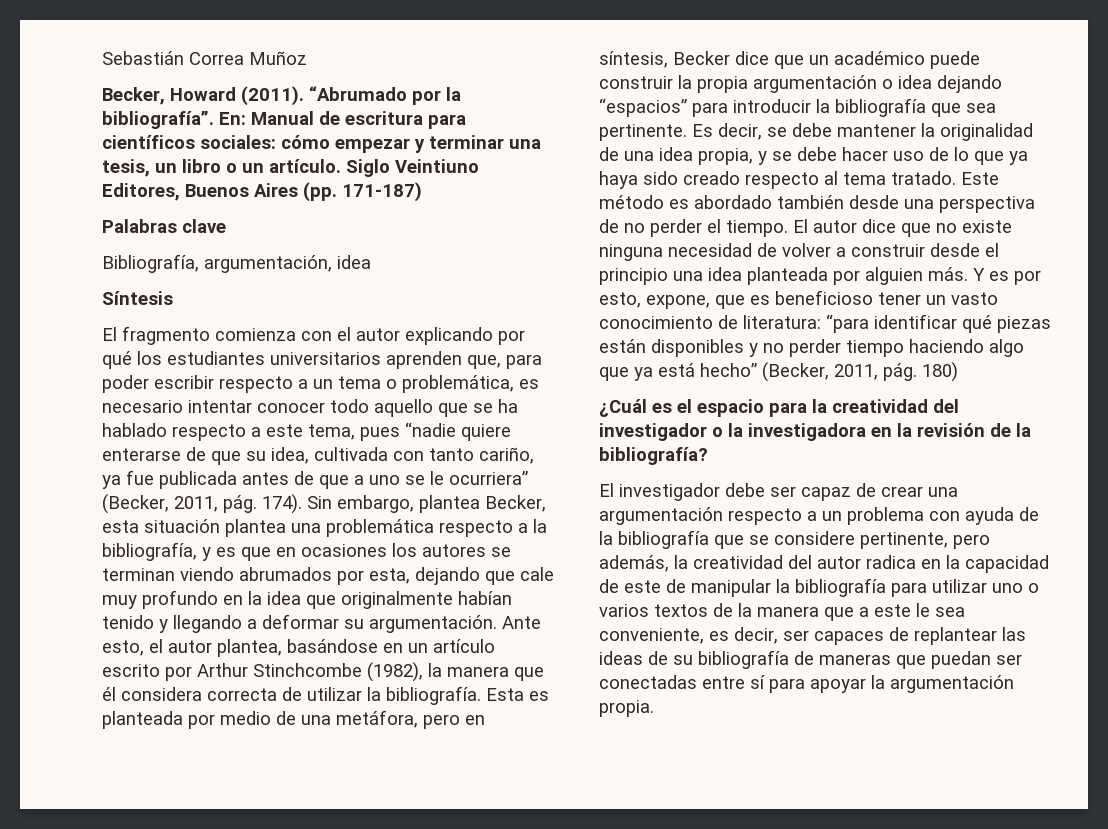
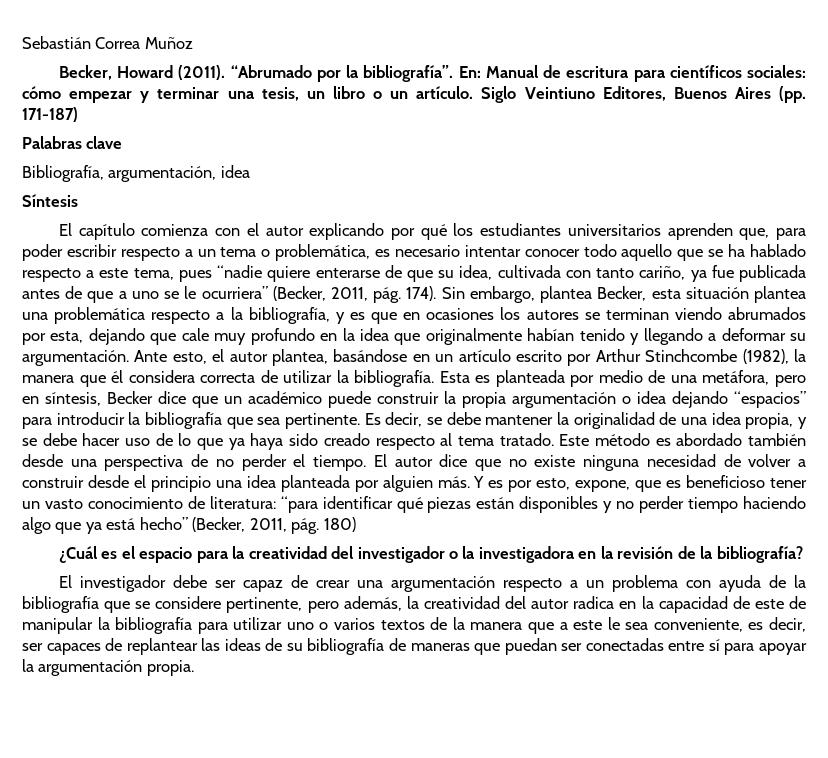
- El fragmento comienza con el autor explicando por qué los estudiantes universitarios aprenden que, para poder escribir respecto a un tema o problemática, es necesario intentar conocer todo aquello que se ha hablado respecto a este tema, pues “nadie quiere enterarse de que su idea, cultivada con tanto cariño, ya fue publicada antes de que a uno se le ocurriera” (Becker, 2011, pág.
+ El capítulo comienza con el autor explicando por qué los estudiantes universitarios aprenden que, para poder escribir respecto a un tema o problemática, es necesario intentar conocer todo aquello que se ha hablado respecto a este tema, pues “nadie quiere enterarse de que su idea, cultivada con tanto cariño, ya fue publicada antes de que a uno se le ocurriera” (Becker, 2011, pág.

